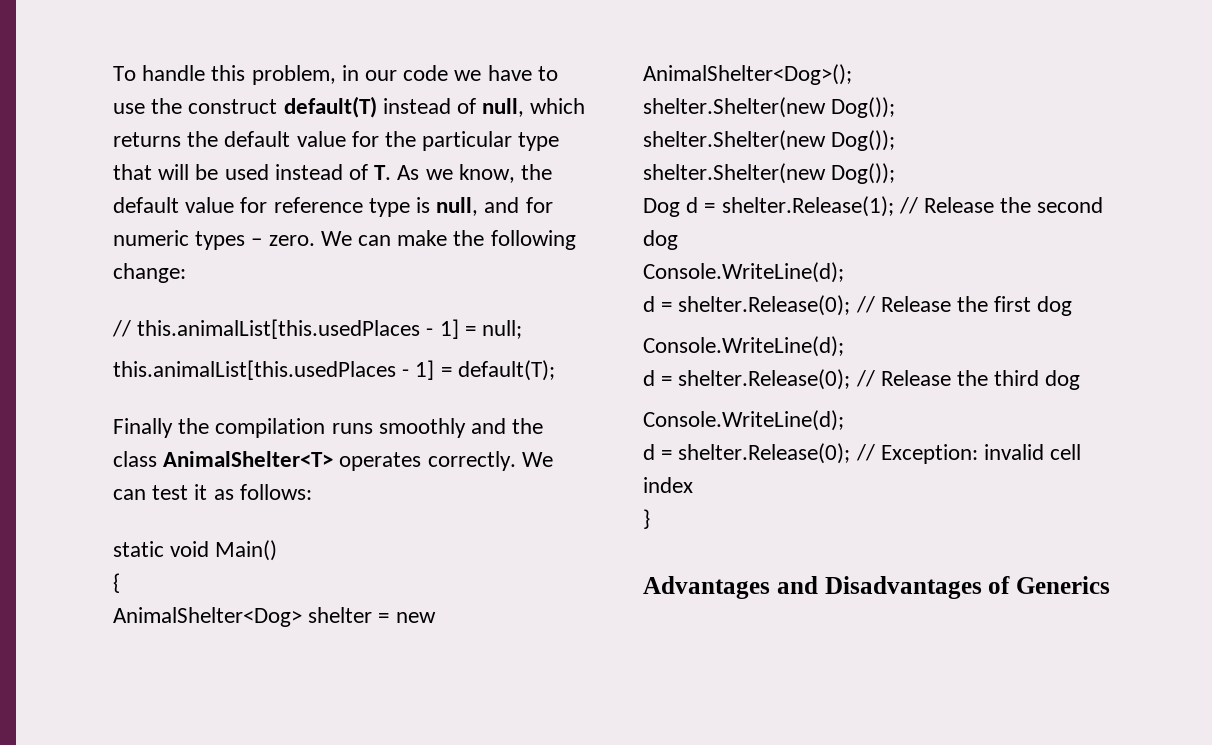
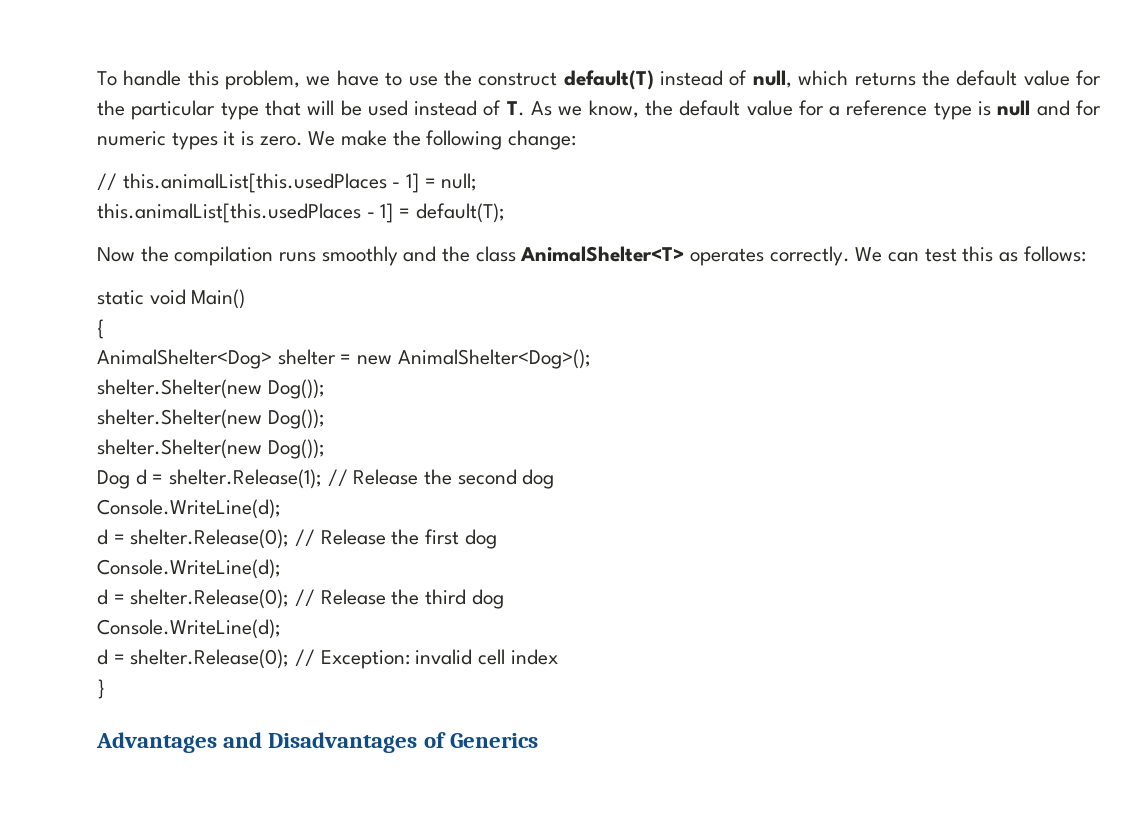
- To handle this problem, in our code we have to use the construct default(T) instead of null, which returns the default value for the particular type that will be used instead of T. As we know, the default value for reference type is null, and for numeric types – zero.
+ To handle this problem, we have to use the construct default(T) instead of null, which returns the default value for the particular type that will be used instead of T. As we know, the default value for a reference type is null and for numeric types it is zero.
- We can make the following change:
+ We make the following change:
- Finally the compilation runs smoothly and the class AnimalShelter<T> operates correctly.
+ Now the compilation runs smoothly and the class AnimalShelter<T> operates correctly.
- We can test it as follows:
+ We can test this as follows:

